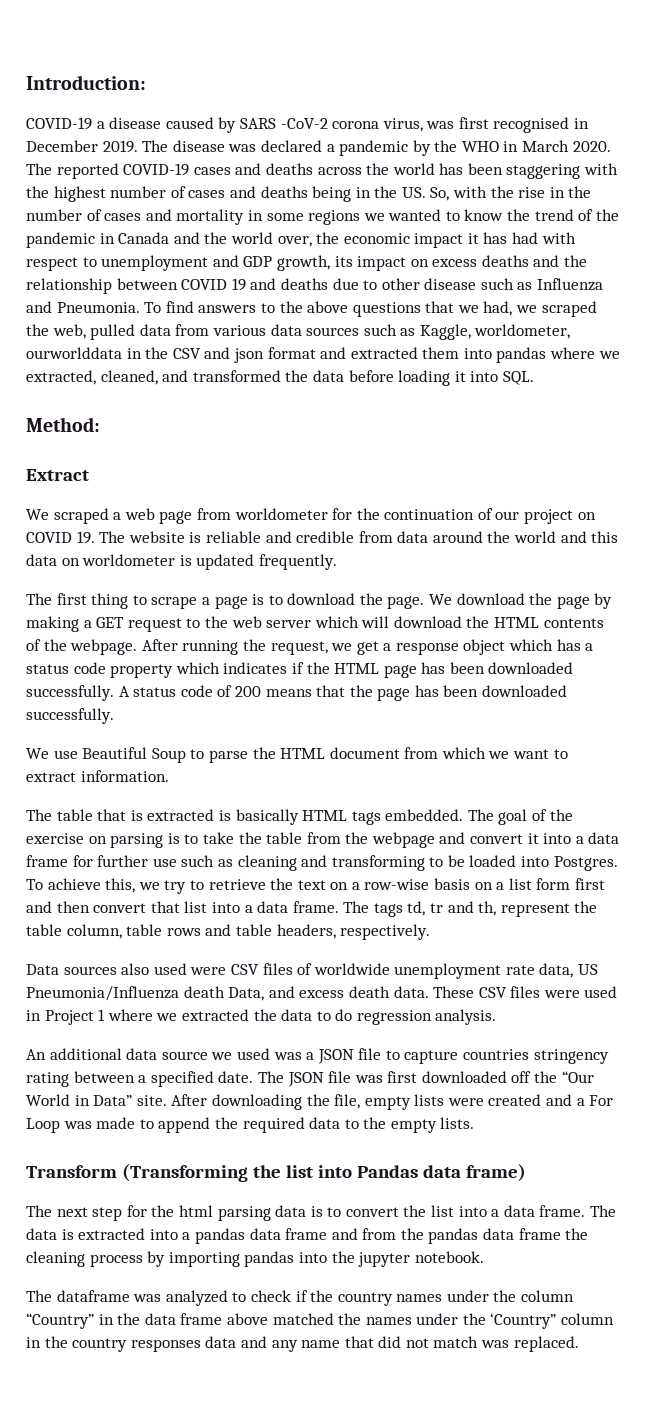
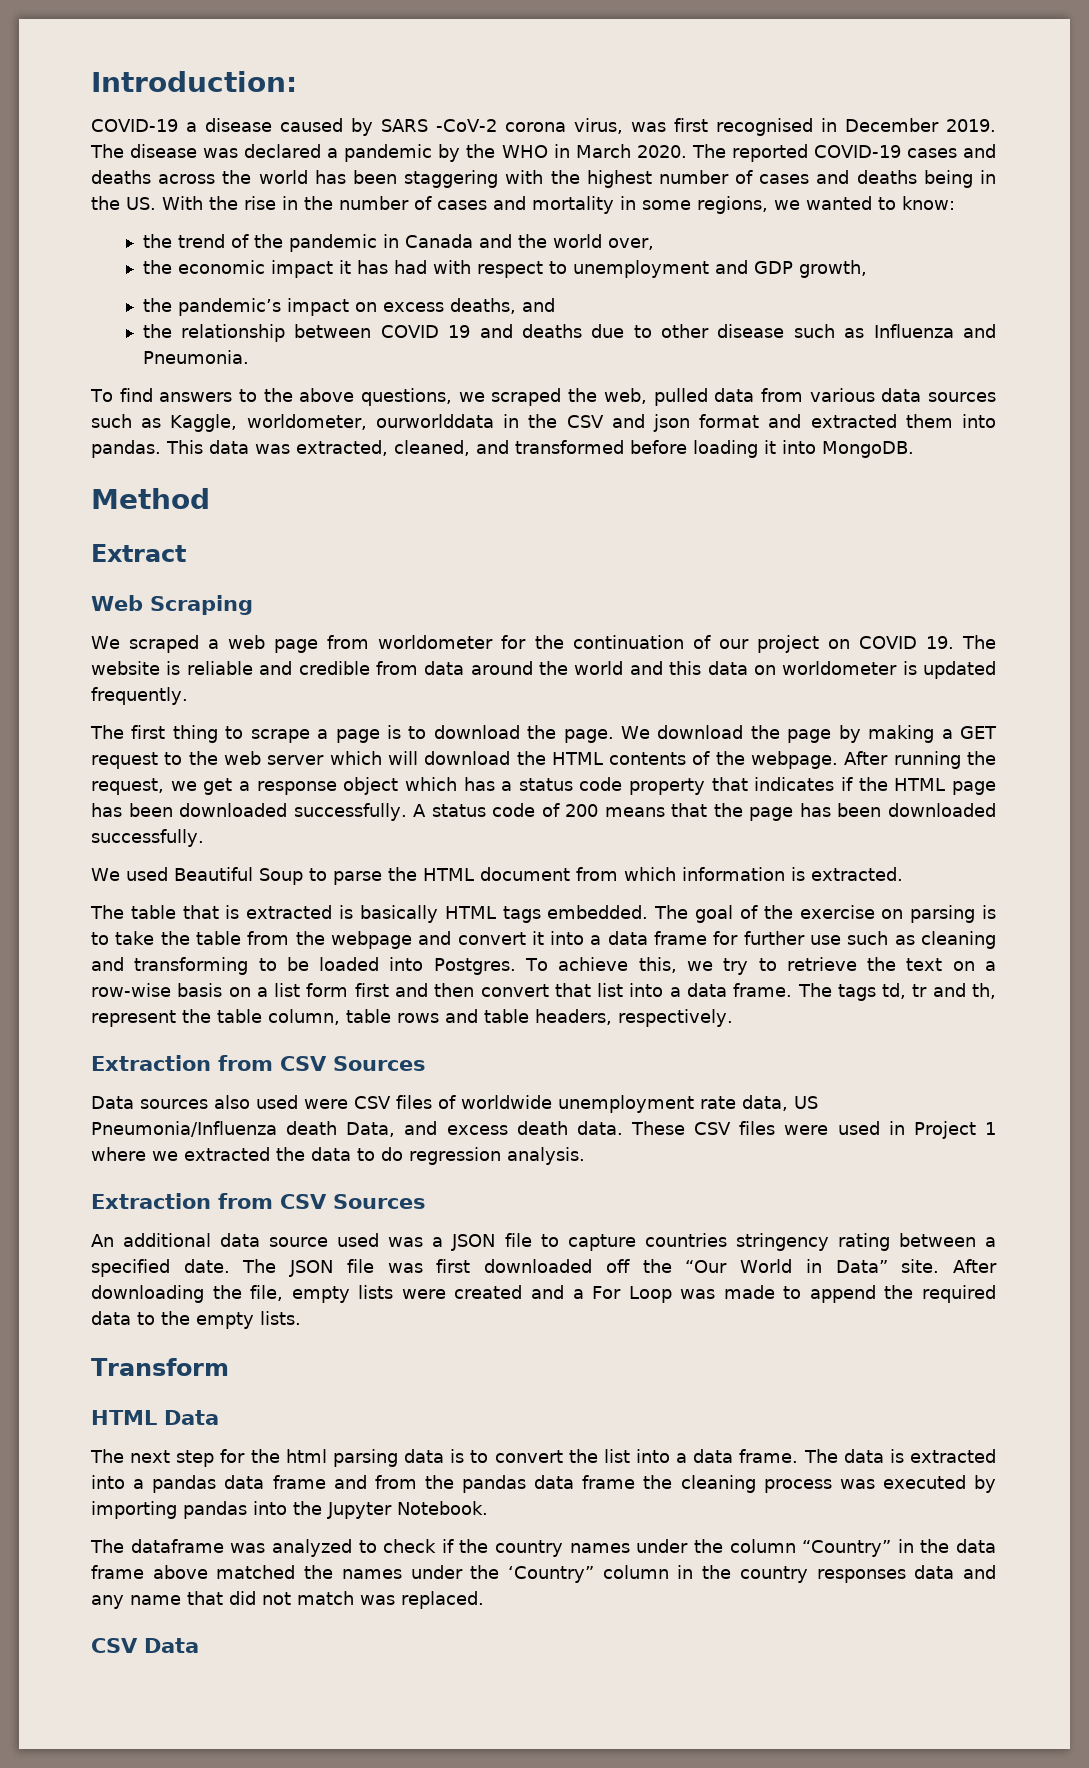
- The reported COVID-19 cases and deaths across the world has been staggering with the highest number of cases and deaths being in the US. So, with the rise in the number of cases and mortality in some regions we wanted to know the trend of the pandemic in Canada and the world over, the economic impact it has had with respect to unemployment and GDP growth, its impact on excess deaths and the relationship between COVID 19 and deaths due to other disease such as Influenza and Pneumonia. To find answers to the above questions that we had, we scraped the web, pulled data from various data sources such as Kaggle, worldometer, ourworlddata in the CSV and json format and extracted them into pandas where we extracted, cleaned, and transformed the data before loading it into SQL.
- Method:
+ The reported COVID-19 cases and deaths across the world has been staggering with the highest number of cases and deaths being in the US. With the rise in the number of cases and mortality in some regions, we wanted to know:
+ the trend of the pandemic in Canada and the world over,
+ the economic impact it has had with respect to unemployment and GDP growth,
+ the pandemic’s impact on excess deaths, and
+ the relationship between COVID 19 and deaths due to other disease such as Influenza and Pneumonia.
+ To find answers to the above questions, we scraped the web, pulled data from various data sources such as Kaggle, worldometer, ourworlddata in the CSV and json format and extracted them into pandas. This data was extracted, cleaned, and transformed before loading it into MongoDB.
+ Method
+ Web Scraping
- After running the request, we get a response object which has a status code property which indicates if the HTML page has been downloaded successfully.
+ After running the request, we get a response object which has a status code property that indicates if the HTML page has been downloaded successfully.
- We use Beautiful Soup to parse the HTML document from which we want to extract information.
+ We used Beautiful Soup to parse the HTML document from which information is extracted.
  The tags td, tr and th, represent the table column, table rows and table headers, respectively.
+ Extraction from CSV Sources
  These CSV files were used in Project 1 where we extracted the data to do regression analysis.
+ Extraction from CSV Sources
- An additional data source we used was a JSON file to capture countries stringency rating between a specified date.
+ An additional data source used was a JSON file to capture countries stringency rating between a specified date.
- Transform (Transforming the list into Pandas data frame)
+ Transform
+ HTML Data
- The data is extracted into a pandas data frame and from the pandas data frame the cleaning process by importing pandas into the jupyter notebook.
+ The data is extracted into a pandas data frame and from the pandas data frame the cleaning process was executed by importing pandas into the Jupyter Notebook.
+ CSV Data

